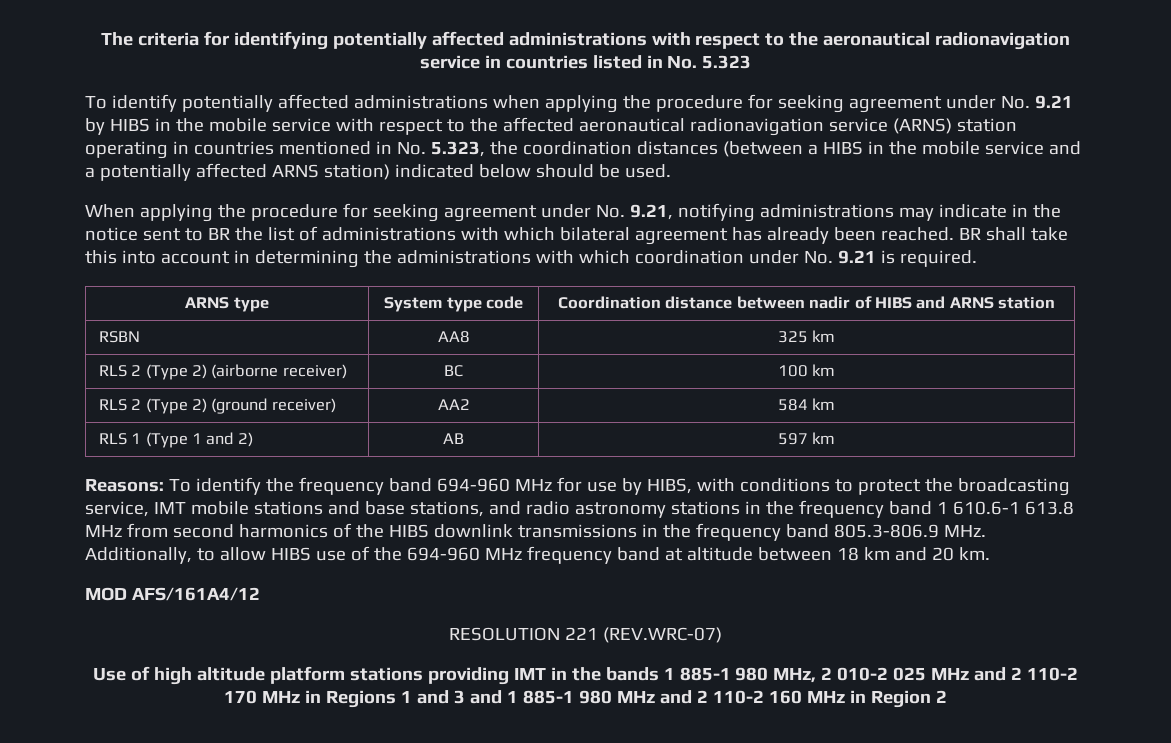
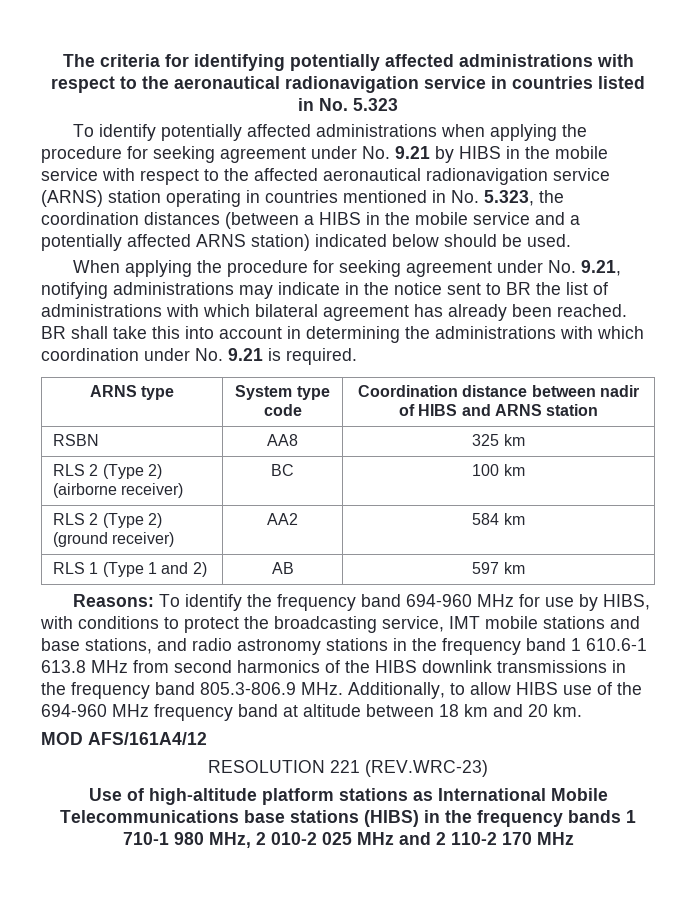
- RESOLUTION 221 (REV.WRC-07)
+ RESOLUTION 221 (REV.WRC-23)
- Use of high altitude platform stations providing IMT in the bands 1 885-1 980 MHz, 2 010-2 025 MHz and 2 110-2 170 MHz in Regions 1 and 3 and 1 885-1 980 MHz and 2 110-2 160 MHz in Region 2
+ Use of high-altitude platform stations as International Mobile Telecommunications base stations (HIBS) in the frequency bands 1 710-1 980 MHz, 2 010-2 025 MHz and 2 110-2 170 MHz

